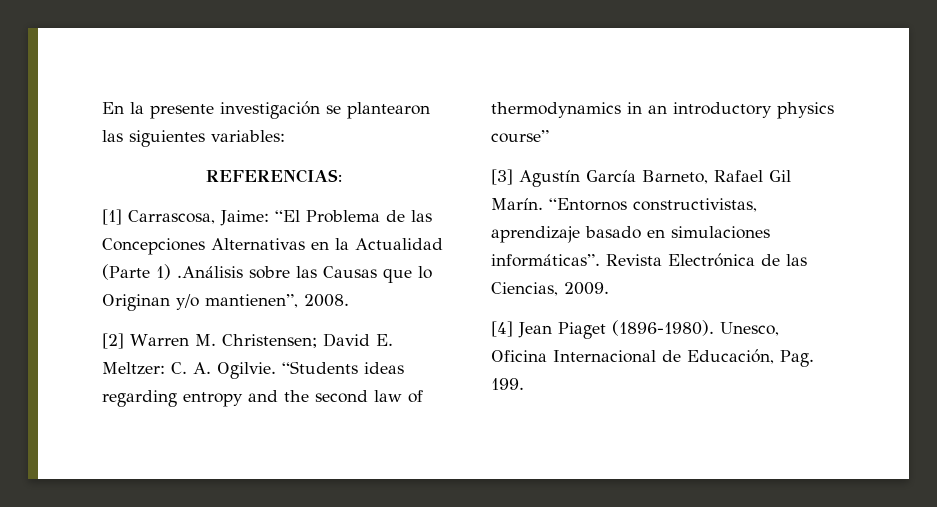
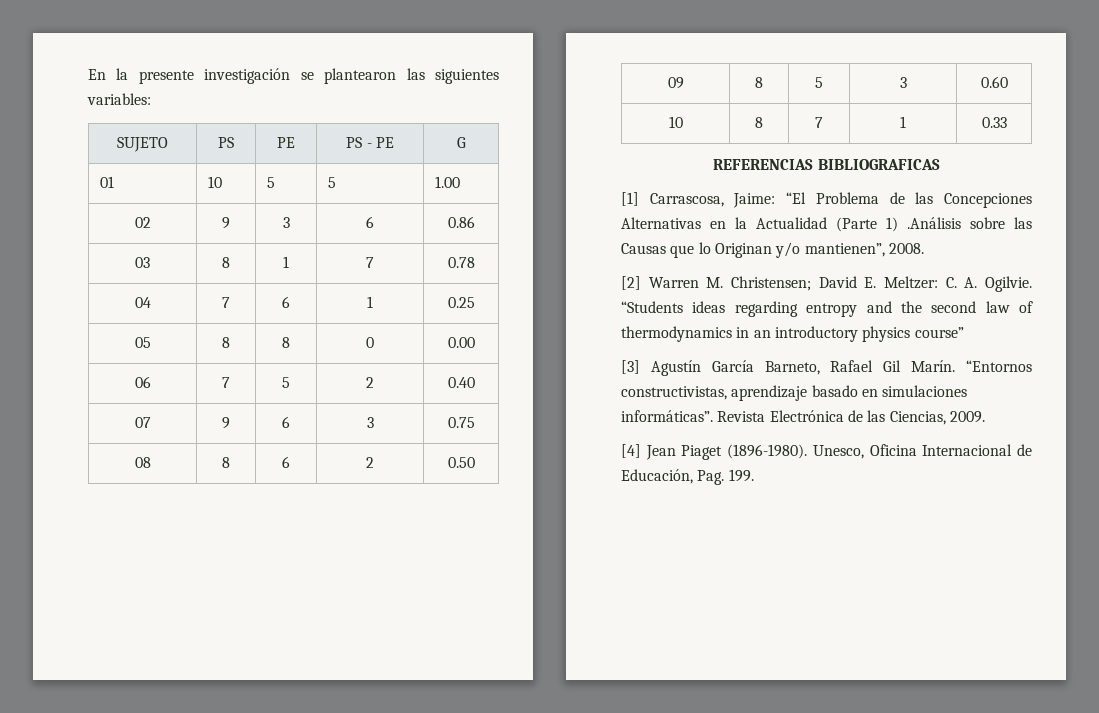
- REFERENCIAS:
+ SUJETO | PS | PE | PS - PE | G
+ 01 | 10 | 5 | 5 | 1.00
+ 02 | 9 | 3 | 6 | 0.86
+ 03 | 8 | 1 | 7 | 0.78
+ 04 | 7 | 6 | 1 | 0.25
+ 05 | 8 | 8 | 0 | 0.00
+ 06 | 7 | 5 | 2 | 0.40
+ 07 | 9 | 6 | 3 | 0.75
+ 08 | 8 | 6 | 2 | 0.50
+ 09 | 8 | 5 | 3 | 0.60
+ 10 | 8 | 7 | 1 | 0.33
+ REFERENCIAS BIBLIOGRAFICAS

